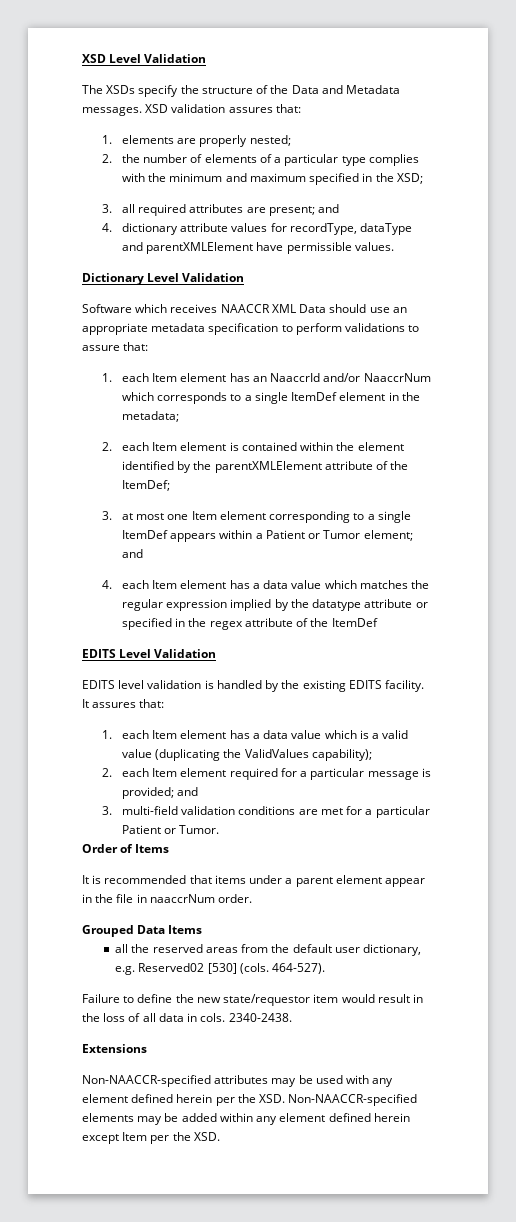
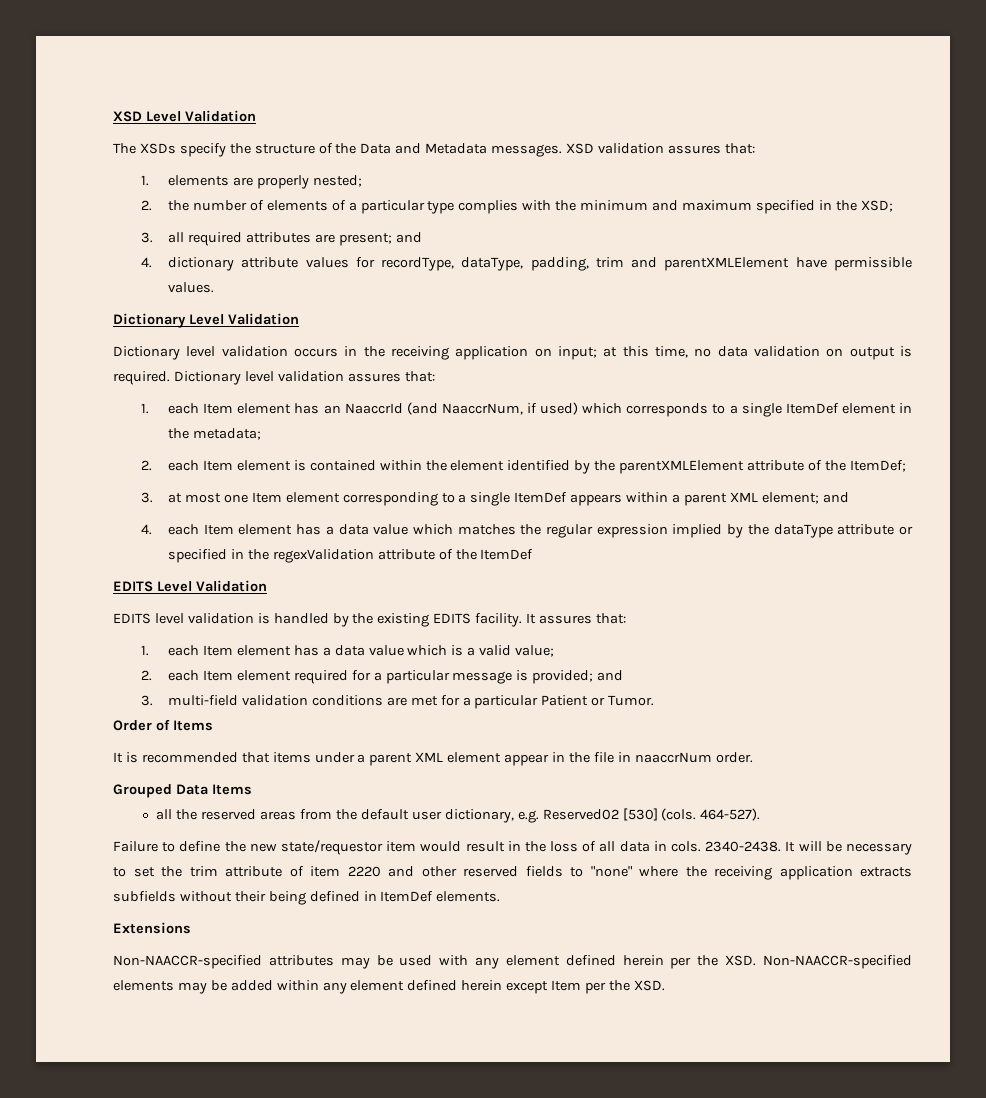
- 4. dictionary attribute values for recordType, dataType and parentXMLElement have permissible values.
+ 4. dictionary attribute values for recordType, dataType, padding, trim and parentXMLElement have permissible values.
- Software which receives NAACCR XML Data should use an appropriate metadata specification to perform validations to assure that:
+ Dictionary level validation occurs in the receiving application on input; at this time, no data validation on output is required. Dictionary level validation assures that:
- 1. each Item element has an NaaccrId and/or NaaccrNum which corresponds to a single ItemDef element in the metadata;
+ 1. each Item element has an NaaccrId (and NaaccrNum, if used) which corresponds to a single ItemDef element in the metadata;
- 3. at most one Item element corresponding to a single ItemDef appears within a Patient or Tumor element; and
+ 3. at most one Item element corresponding to a single ItemDef appears within a parent XML element; and
- 4. each Item element has a data value which matches the regular expression implied by the datatype attribute or specified in the regex attribute of the ItemDef
+ 4. each Item element has a data value which matches the regular expression implied by the dataType attribute or specified in the regexValidation attribute of the ItemDef
- 1. each Item element has a data value which is a valid value (duplicating the ValidValues capability);
+ 1. each Item element has a data value which is a valid value;
- It is recommended that items under a parent element appear in the file in naaccrNum order.
+ It is recommended that items under a parent XML element appear in the file in naaccrNum order.
+ It will be necessary to set the trim attribute of item 2220 and other reserved fields to "none" where the receiving application extracts subfields without their being defined in ItemDef elements.

